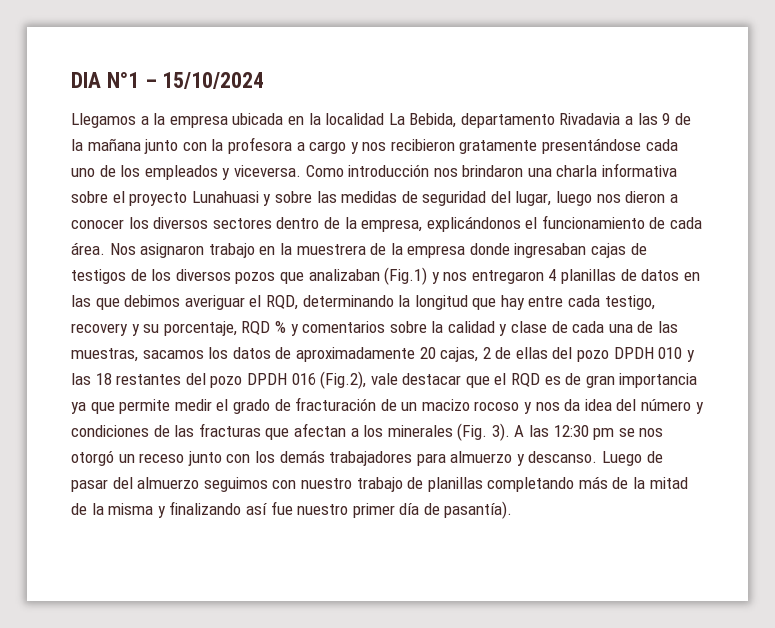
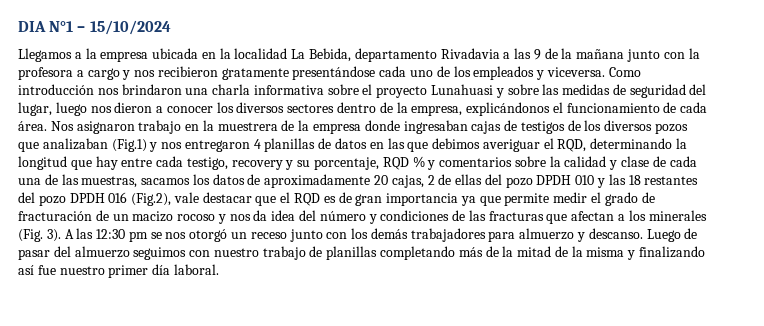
- Luego de pasar del almuerzo seguimos con nuestro trabajo de planillas completando más de la mitad de la misma y finalizando así fue nuestro primer día de pasantía).
+ Luego de pasar del almuerzo seguimos con nuestro trabajo de planillas completando más de la mitad de la misma y finalizando así fue nuestro primer día laboral.

